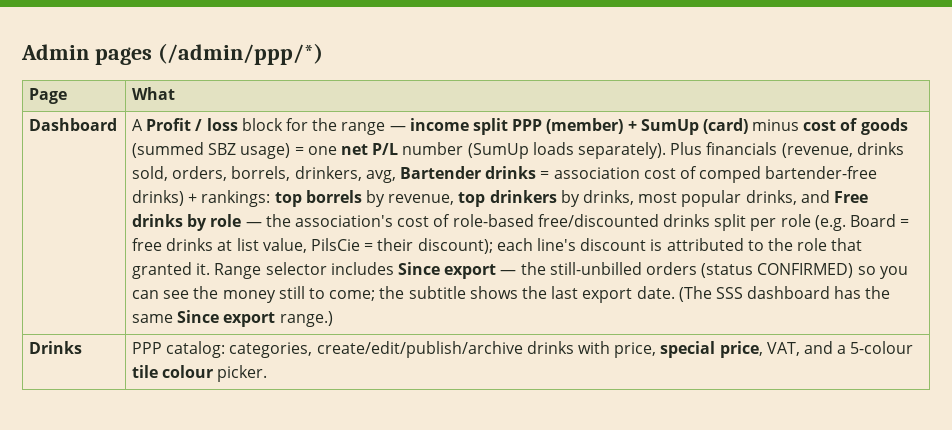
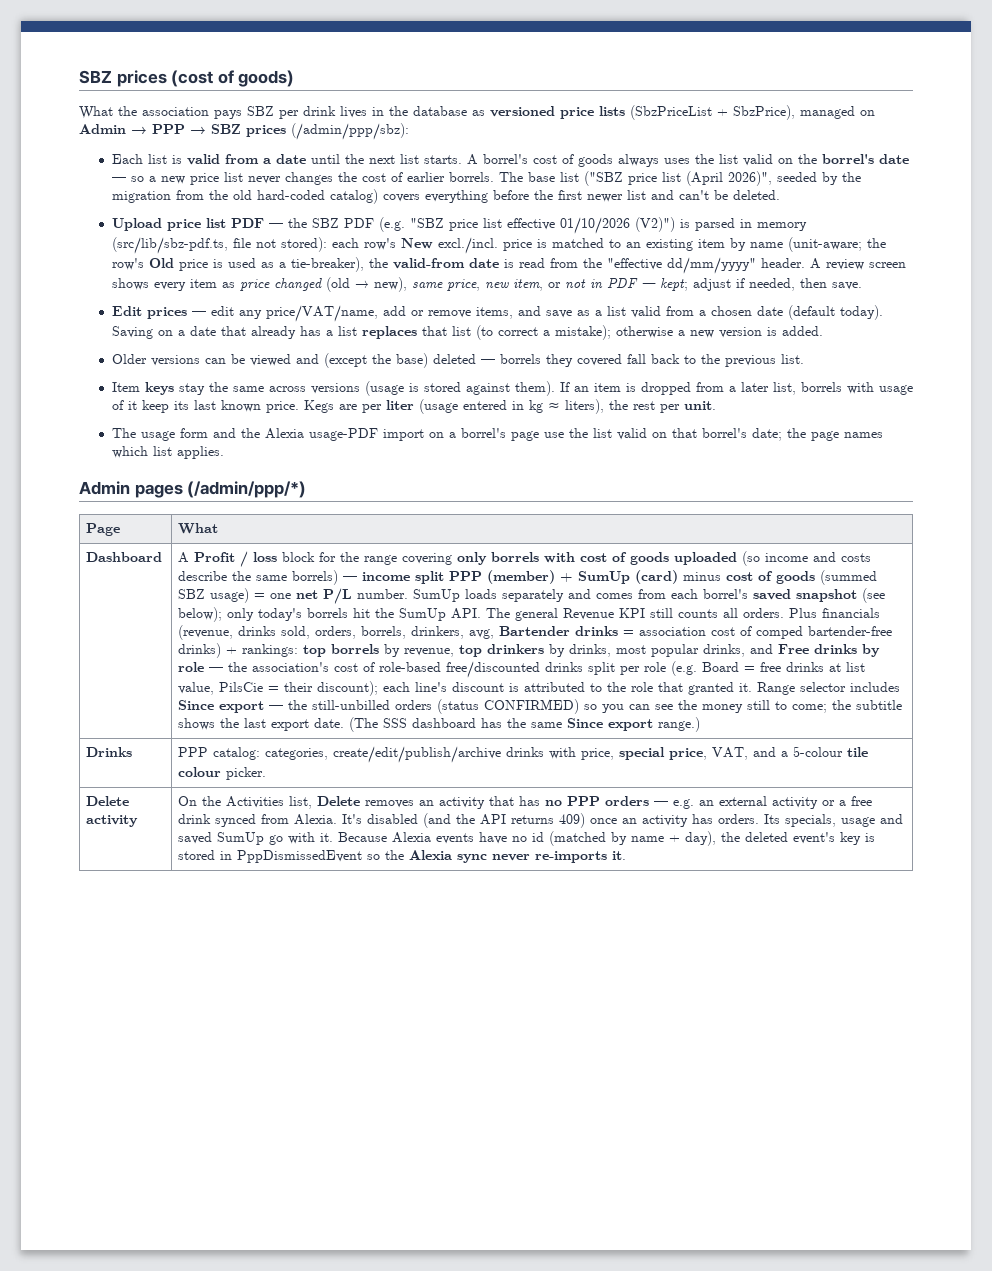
+ SBZ prices (cost of goods)
+ What the association pays SBZ per drink lives in the database as versioned price lists (SbzPriceList + SbzPrice), managed on Admin → PPP → SBZ prices (/admin/ppp/sbz):
+ Each list is valid from a date until the next list starts. A borrel's cost of goods always uses the list valid on the borrel's date — so a new price list never changes the cost of earlier borrels. The base list ("SBZ price list (April 2026)", seeded by the migration from the old hard-coded catalog) covers everything before the first newer list and can't be deleted.
+ Upload price list PDF — the SBZ PDF (e.g. "SBZ price list effective 01/10/2026 (V2)") is parsed in memory (src/lib/sbz-pdf.ts, file not stored): each row's New excl./incl. price is matched to an existing item by name (unit-aware; the row's Old price is used as a tie-breaker), the valid-from date is read from the "effective dd/mm/yyyy" header. A review screen shows every item as price changed (old → new), same price, new item, or not in PDF — kept; adjust if needed, then save.
+ Edit prices — edit any price/VAT/name, add or remove items, and save as a list valid from a chosen date (default today). Saving on a date that already has a list replaces that list (to correct a mistake); otherwise a new version is added.
+ Older versions can be viewed and (except the base) deleted — borrels they covered fall back to the previous list.
+ Item keys stay the same across versions (usage is stored against them). If an item is dropped from a later list, borrels with usage of it keep its last known price. Kegs are per liter (usage entered in kg ≈ liters), the rest per unit.
+ The usage form and the Alexia usage-PDF import on a borrel's page use the list valid on that borrel's date; the page names which list applies.
- A Profit / loss block for the range — income split PPP (member) + SumUp (card) minus cost of goods (summed SBZ usage) = one net P/L number (SumUp loads separately).
+ A Profit / loss block for the range covering only borrels with cost of goods uploaded (so income and costs describe the same borrels) — income split PPP (member) + SumUp (card) minus cost of goods (summed SBZ usage) = one net P/L number. SumUp loads separately and comes from each borrel's saved snapshot (see below); only today's borrels hit the SumUp API. The general Revenue KPI still counts all orders.
+ Delete activity | On the Activities list, Delete removes an activity that has no PPP orders — e.g. an external activity or a free drink synced from Alexia. It's disabled (and the API returns 409) once an activity has orders. Its specials, usage and saved SumUp go with it. Because Alexia events have no id (matched by name + day), the deleted event's key is stored in PppDismissedEvent so the Alexia sync never re-imports it.

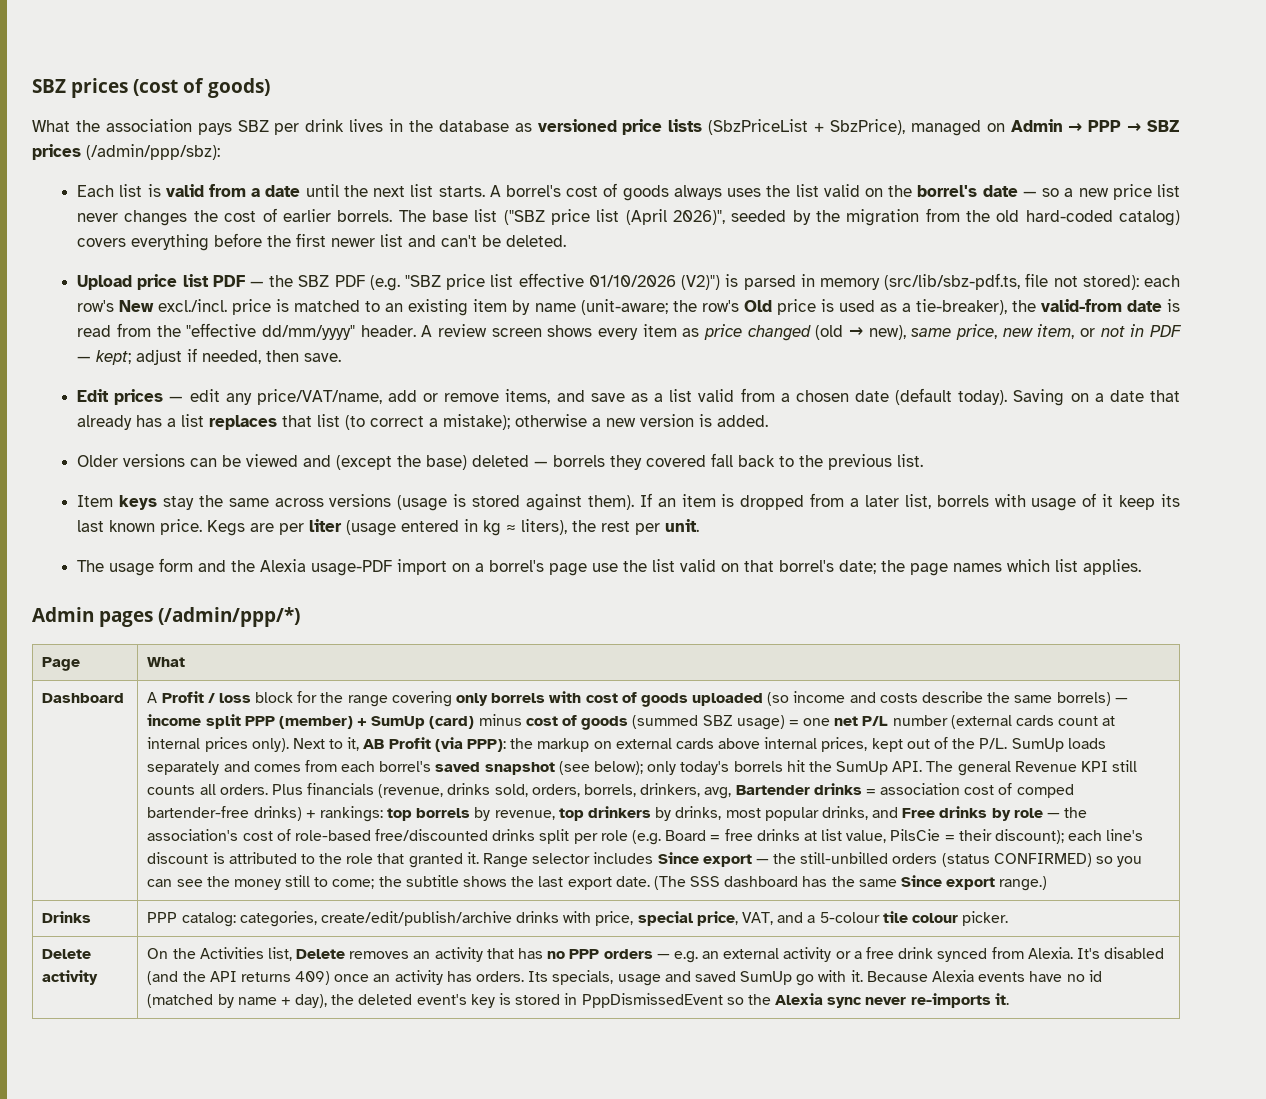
- A Profit / loss block for the range covering only borrels with cost of goods uploaded (so income and costs describe the same borrels) — income split PPP (member) + SumUp (card) minus cost of goods (summed SBZ usage) = one net P/L number. SumUp loads separately and comes from each borrel's saved snapshot (see below);
+ A Profit / loss block for the range covering only borrels with cost of goods uploaded (so income and costs describe the same borrels) — income split PPP (member) + SumUp (card) minus cost of goods (summed SBZ usage) = one net P/L number (external cards count at internal prices only). Next to it, AB Profit (via PPP): the markup on external cards above internal prices, kept out of the P/L. SumUp loads separately and comes from each borrel's saved snapshot (see below);

